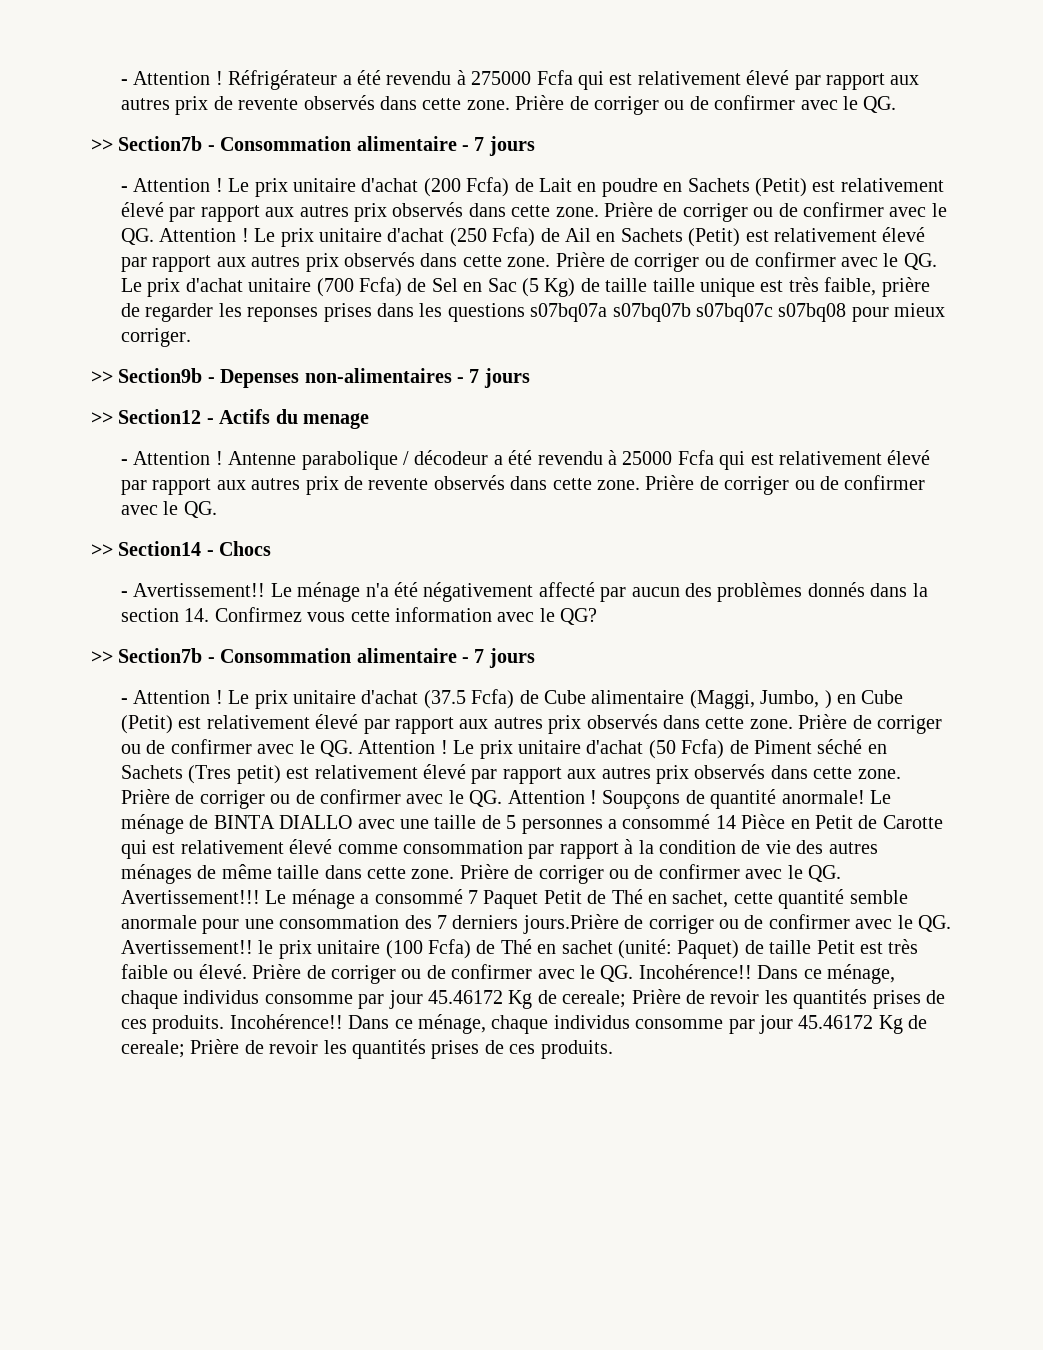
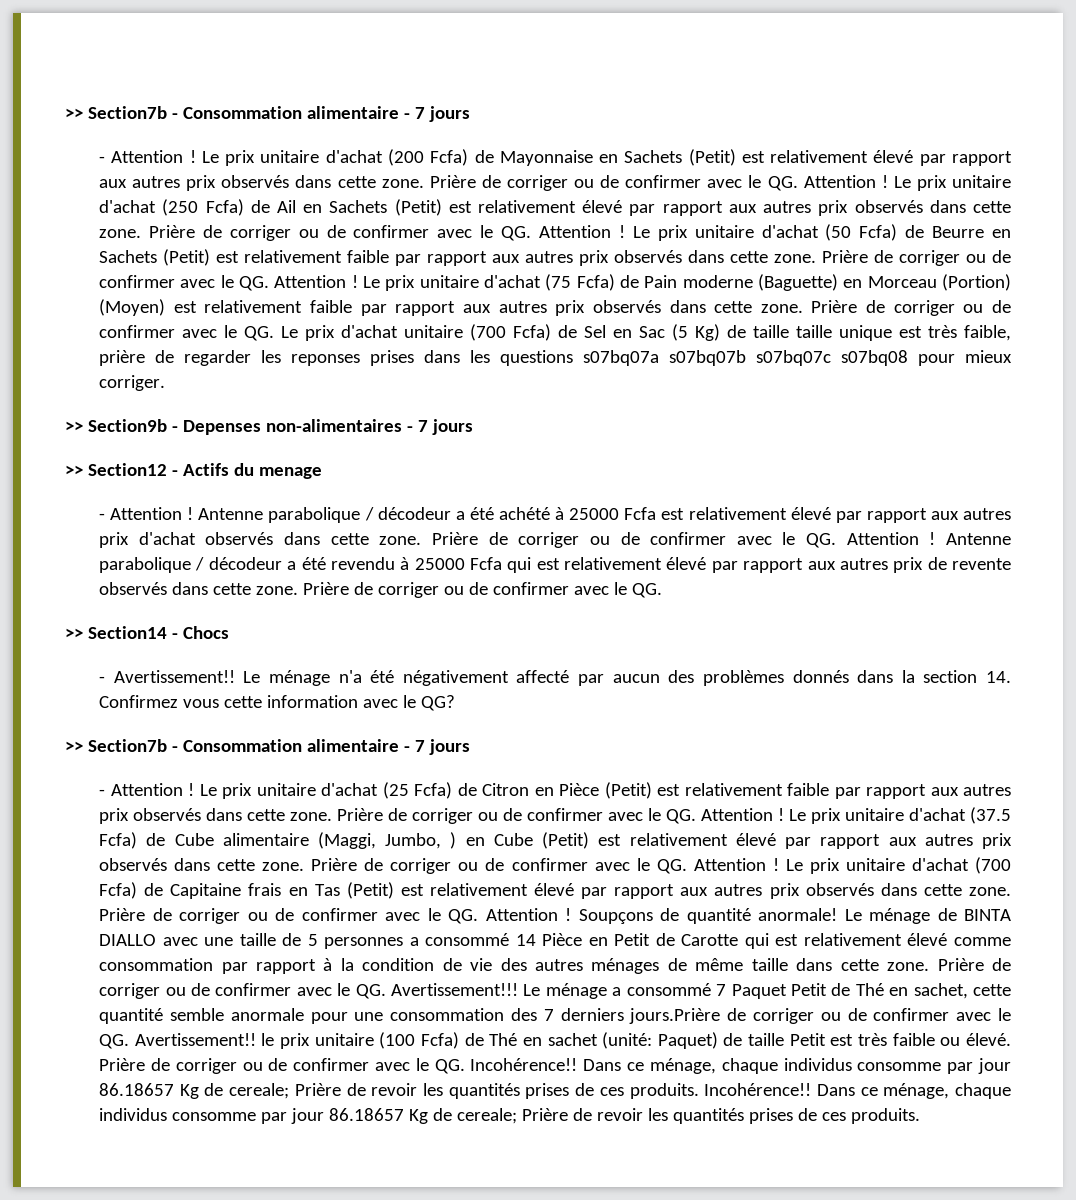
- - Attention ! Réfrigérateur a été revendu à 275000 Fcfa qui est relativement élevé par rapport aux autres prix de revente observés dans cette zone. Prière de corriger ou de confirmer avec le QG.
- Le prix unitaire d'achat (200 Fcfa) de Lait en poudre en Sachets (Petit) est relativement élevé par rapport aux autres prix observés dans cette zone.
+ Le prix unitaire d'achat (200 Fcfa) de Mayonnaise en Sachets (Petit) est relativement élevé par rapport aux autres prix observés dans cette zone.
- Prière de corriger ou de confirmer avec le QG. Le prix d'achat unitaire (700 Fcfa) de Sel en Sac (5 Kg) de taille taille unique est très faible, prière de regarder les reponses prises dans les questions s07bq07a s07bq07b s07bq07c s07bq08 pour mieux corriger.
+ Prière de corriger ou de confirmer avec le QG. Attention ! Le prix unitaire d'achat (50 Fcfa) de Beurre en Sachets (Petit) est relativement faible par rapport aux autres prix observés dans cette zone. Prière de corriger ou de confirmer avec le QG. Attention ! Le prix unitaire d'achat (75 Fcfa) de Pain moderne (Baguette) en Morceau (Portion) (Moyen) est relativement faible par rapport aux autres prix observés dans cette zone. Prière de corriger ou de confirmer avec le QG. Le prix d'achat unitaire (700 Fcfa) de Sel en Sac (5 Kg) de taille taille unique est très faible, prière de regarder les reponses prises dans les questions s07bq07a s07bq07b s07bq07c s07bq08 pour mieux corriger.
- Antenne parabolique / décodeur a été revendu à 25000 Fcfa qui est relativement élevé par rapport aux autres prix de revente observés dans cette zone.
+ Antenne parabolique / décodeur a été achété à 25000 Fcfa est relativement élevé par rapport aux autres prix d'achat observés dans cette zone. Prière de corriger ou de confirmer avec le QG. Attention ! Antenne parabolique / décodeur a été revendu à 25000 Fcfa qui est relativement élevé par rapport aux autres prix de revente observés dans cette zone.
- Le prix unitaire d'achat (37.5 Fcfa) de Cube alimentaire (Maggi, Jumbo, ) en Cube (Petit) est relativement élevé par rapport aux autres prix observés dans cette zone.
+ Le prix unitaire d'achat (25 Fcfa) de Citron en Pièce (Petit) est relativement faible par rapport aux autres prix observés dans cette zone. Prière de corriger ou de confirmer avec le QG. Attention ! Le prix unitaire d'achat (37.5 Fcfa) de Cube alimentaire (Maggi, Jumbo, ) en Cube (Petit) est relativement élevé par rapport aux autres prix observés dans cette zone.
- Le prix unitaire d'achat (50 Fcfa) de Piment séché en Sachets (Tres petit) est relativement élevé par rapport aux autres prix observés dans cette zone.
+ Le prix unitaire d'achat (700 Fcfa) de Capitaine frais en Tas (Petit) est relativement élevé par rapport aux autres prix observés dans cette zone.
- Prière de corriger ou de confirmer avec le QG. Incohérence!! Dans ce ménage, chaque individus consomme par jour 45.46172 Kg de cereale; Prière de revoir les quantités prises de ces produits. Incohérence!! Dans ce ménage, chaque individus consomme par jour 45.46172 Kg de cereale; Prière de revoir les quantités prises de ces produits.
+ Prière de corriger ou de confirmer avec le QG. Incohérence!! Dans ce ménage, chaque individus consomme par jour 86.18657 Kg de cereale; Prière de revoir les quantités prises de ces produits. Incohérence!! Dans ce ménage, chaque individus consomme par jour 86.18657 Kg de cereale; Prière de revoir les quantités prises de ces produits.

